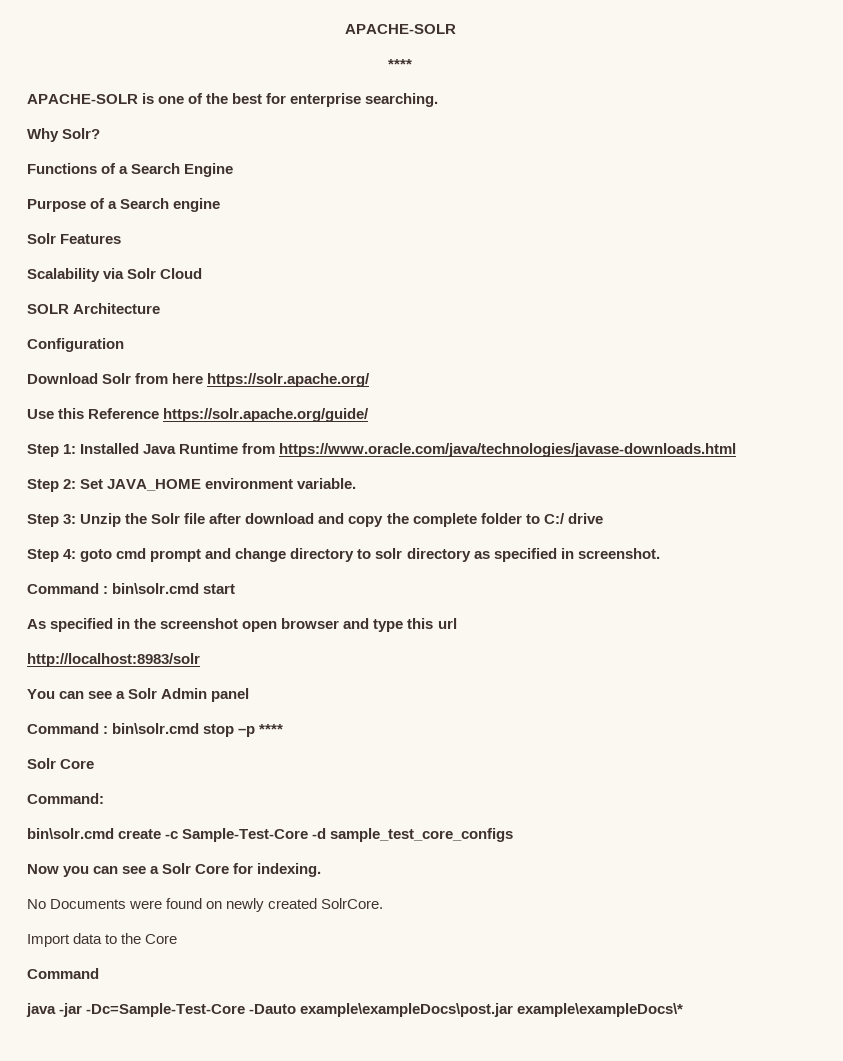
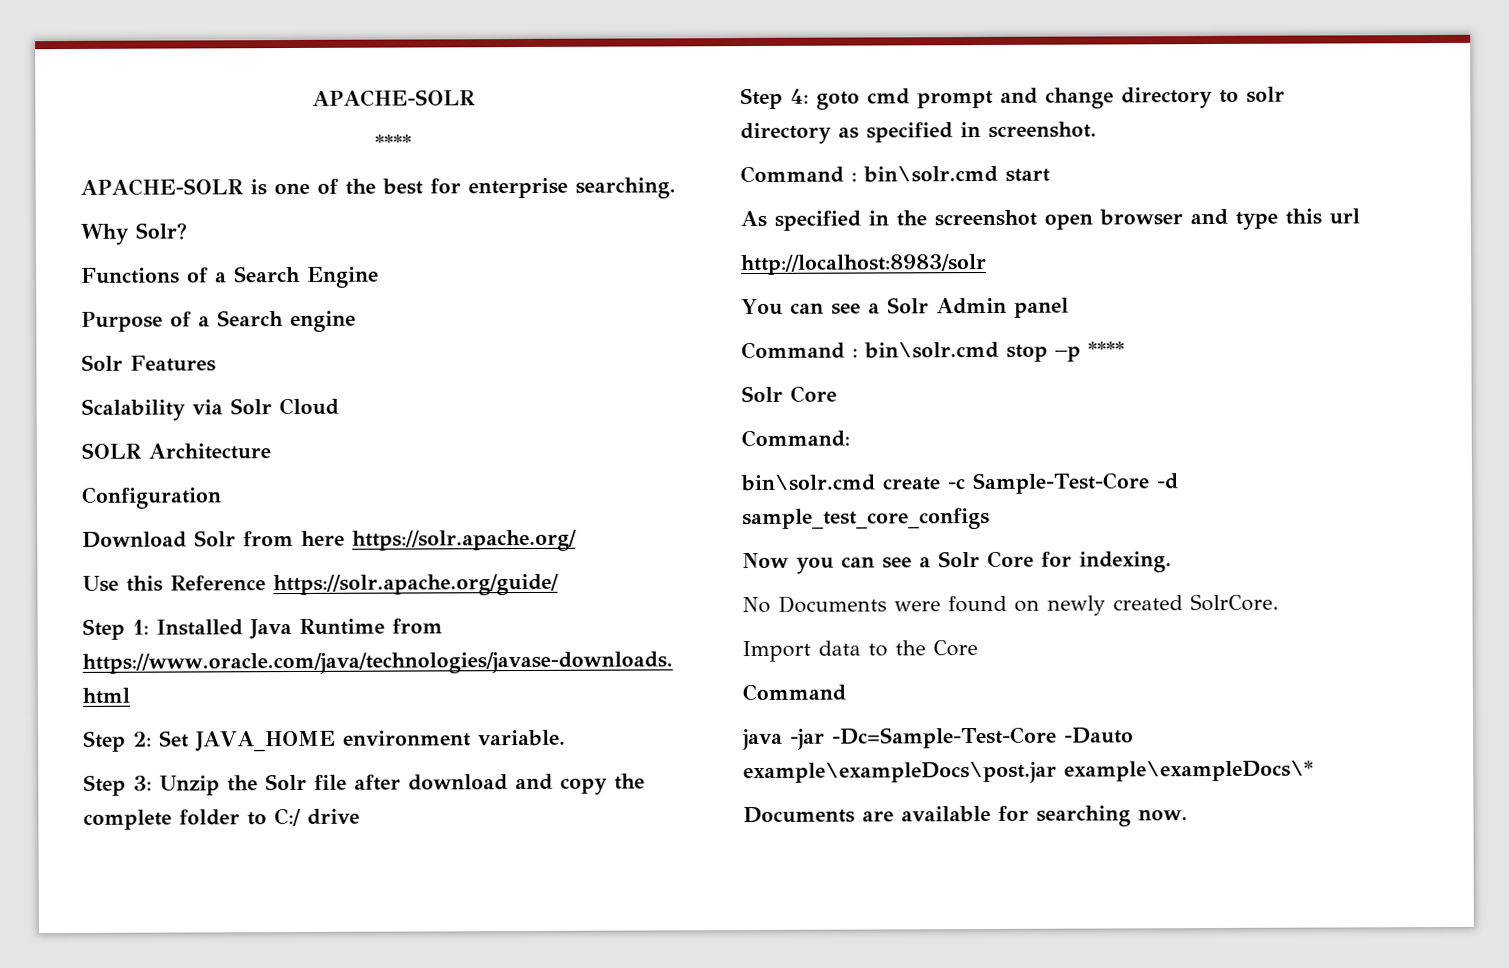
+ Documents are available for searching now.

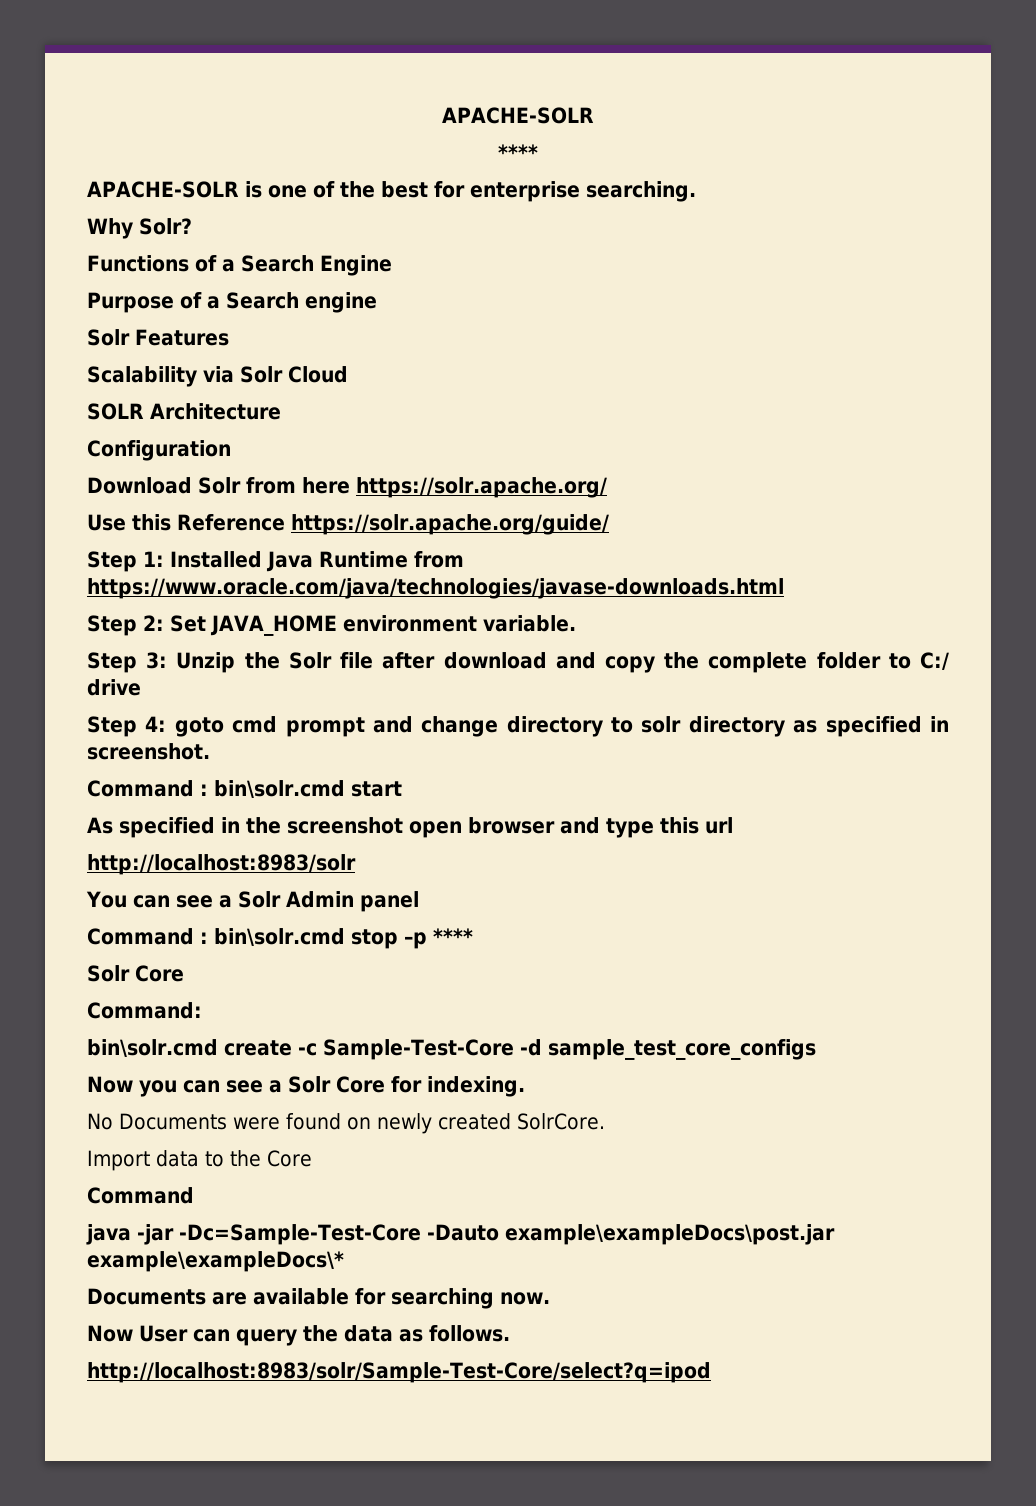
+ Now User can query the data as follows.
+ http://localhost:8983/solr/Sample-Test-Core/select?q=ipod

